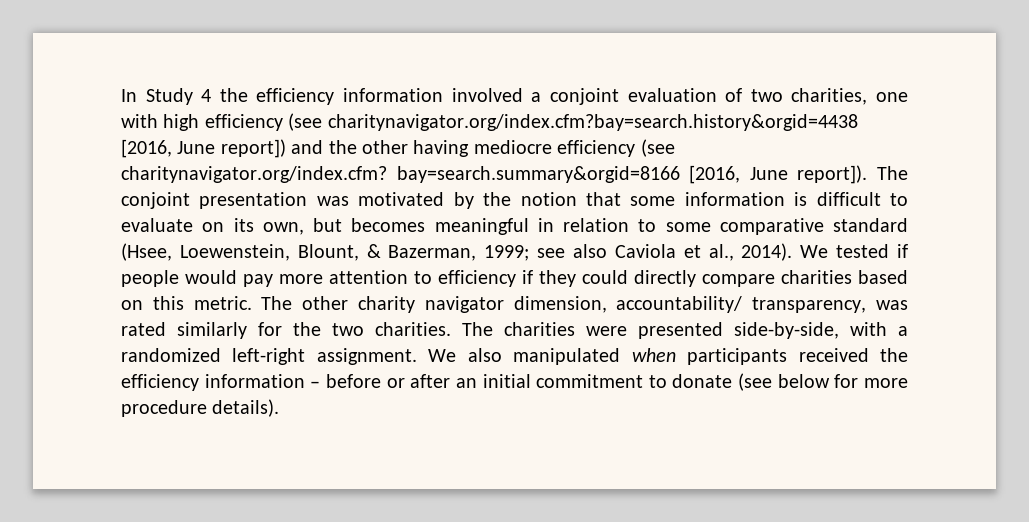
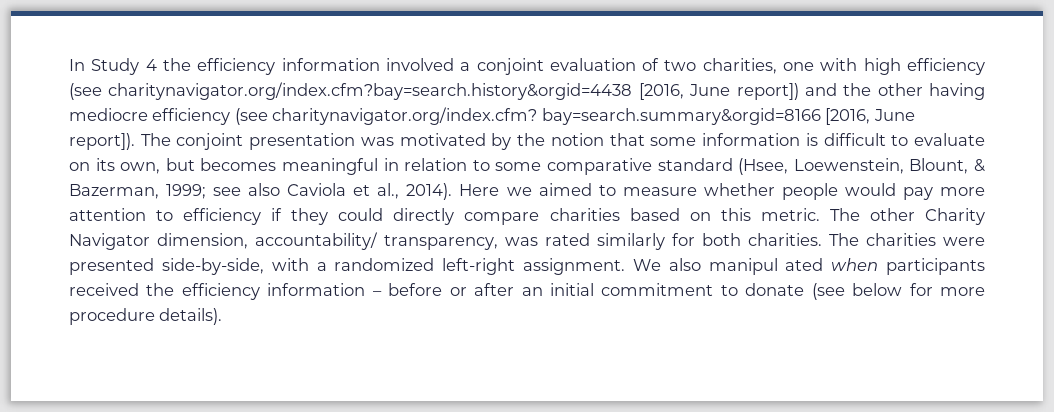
- We tested if people would pay more attention to efficiency if they could directly compare charities based on this metric.
+ Here we aimed to measure whether people would pay more attention to efficiency if they could directly compare charities based on this metric.
- The other charity navigator dimension, accountability/ transparency, was rated similarly for the two charities.
+ The other Charity Navigator dimension, accountability/ transparency, was rated similarly for both charities.
- We also manipulated when participants received the efficiency information – before or after an initial commitment to donate (see below for more procedure details).
+ We also manipul ated when participants received the efficiency information – before or after an initial commitment to donate (see below for more procedure details).

